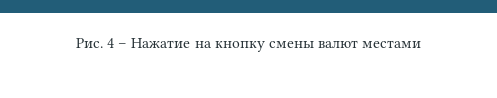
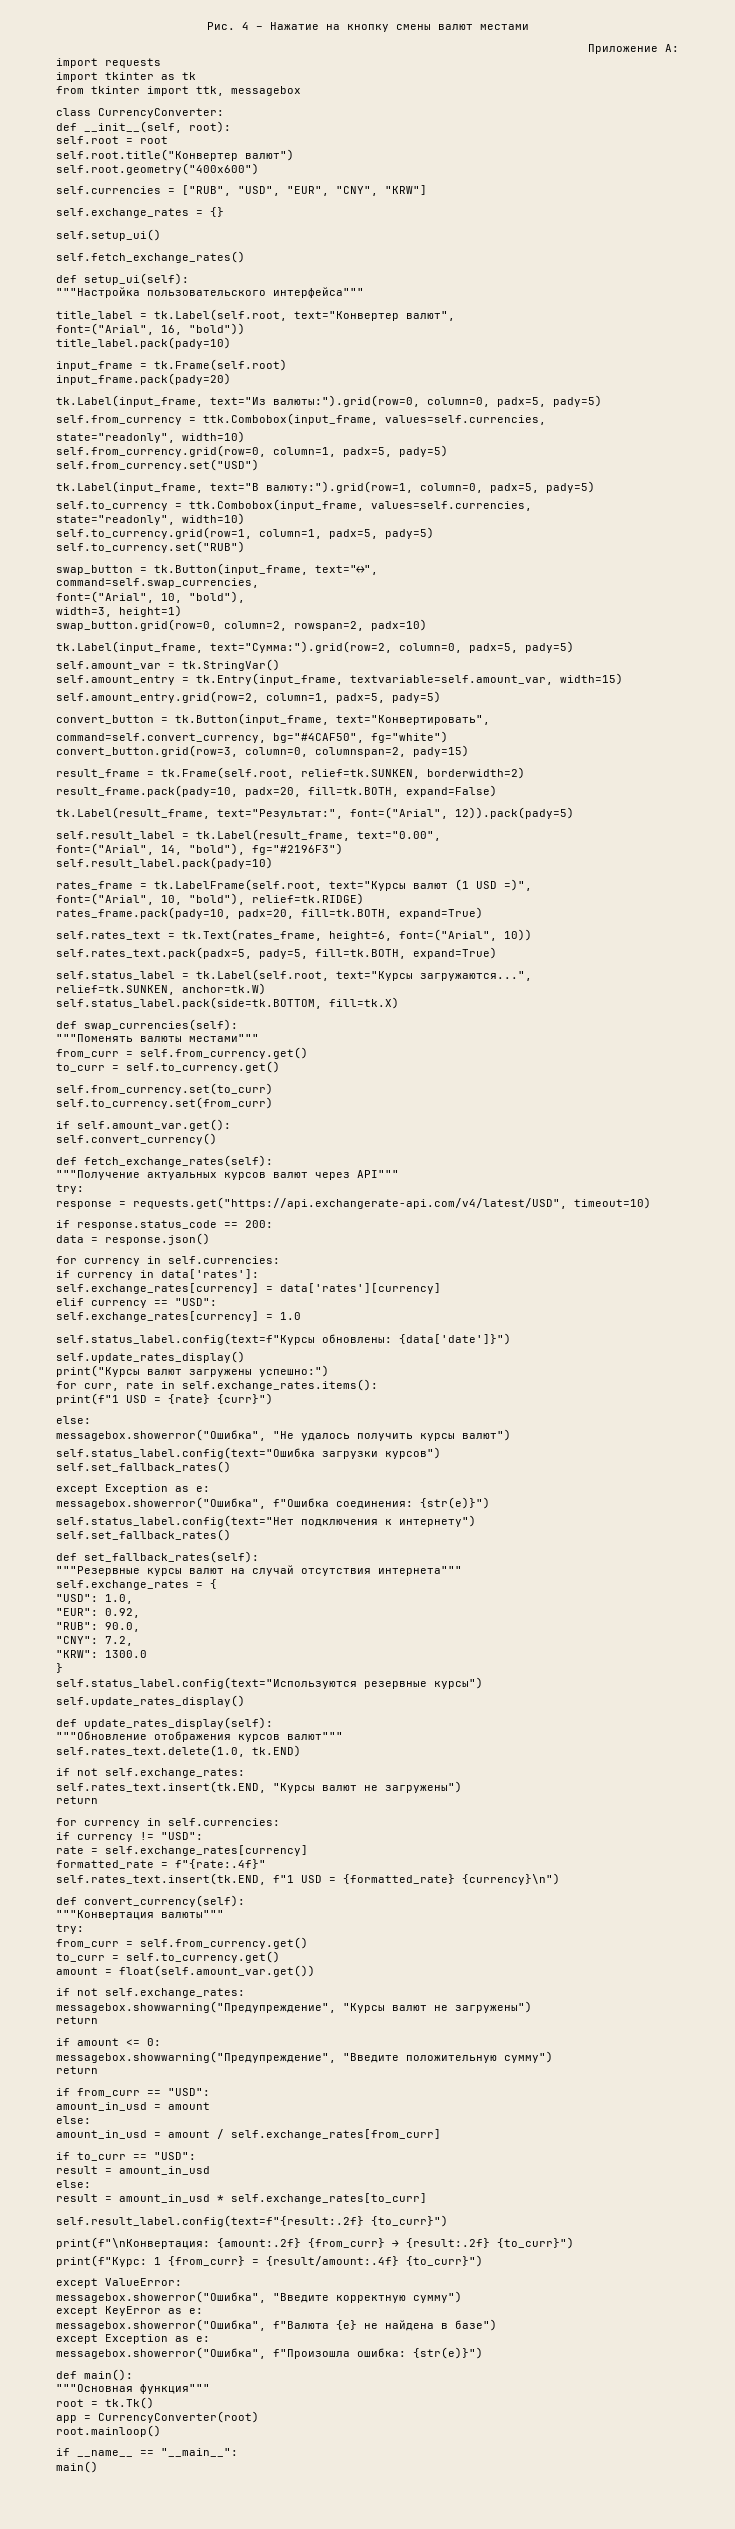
+ Приложение А:
+ import requests
+ import tkinter as tk
+ from tkinter import ttk, messagebox
+ class CurrencyConverter:
+ def __init__(self, root):
+ self.root = root
+ self.root.title("Конвертер валют")
+ self.root.geometry("400x600")
+ self.currencies = ["RUB", "USD", "EUR", "CNY", "KRW"]
+ self.exchange_rates = {}
+ self.setup_ui()
+ self.fetch_exchange_rates()
+ def setup_ui(self):
+ """Настройка пользовательского интерфейса"""
+ title_label = tk.Label(self.root, text="Конвертер валют",
+ font=("Arial", 16, "bold"))
+ title_label.pack(pady=10)
+ input_frame = tk.Frame(self.root)
+ input_frame.pack(pady=20)
+ tk.Label(input_frame, text="Из валюты:").grid(row=0, column=0, padx=5, pady=5)
+ self.from_currency = ttk.Combobox(input_frame, values=self.currencies,
+ state="readonly", width=10)
+ self.from_currency.grid(row=0, column=1, padx=5, pady=5)
+ self.from_currency.set("USD")
+ tk.Label(input_frame, text="В валюту:").grid(row=1, column=0, padx=5, pady=5)
+ self.to_currency = ttk.Combobox(input_frame, values=self.currencies,
+ state="readonly", width=10)
+ self.to_currency.grid(row=1, column=1, padx=5, pady=5)
+ self.to_currency.set("RUB")
+ swap_button = tk.Button(input_frame, text="↔",
+ command=self.swap_currencies,
+ font=("Arial", 10, "bold"),
+ width=3, height=1)
+ swap_button.grid(row=0, column=2, rowspan=2, padx=10)
+ tk.Label(input_frame, text="Сумма:").grid(row=2, column=0, padx=5, pady=5)
+ self.amount_var = tk.StringVar()
+ self.amount_entry = tk.Entry(input_frame, textvariable=self.amount_var, width=15)
+ self.amount_entry.grid(row=2, column=1, padx=5, pady=5)
+ convert_button = tk.Button(input_frame, text="Конвертировать",
+ command=self.convert_currency, bg="#4CAF50", fg="white")
+ convert_button.grid(row=3, column=0, columnspan=2, pady=15)
+ result_frame = tk.Frame(self.root, relief=tk.SUNKEN, borderwidth=2)
+ result_frame.pack(pady=10, padx=20, fill=tk.BOTH, expand=False)
+ tk.Label(result_frame, text="Результат:", font=("Arial", 12)).pack(pady=5)
+ self.result_label = tk.Label(result_frame, text="0.00",
+ font=("Arial", 14, "bold"), fg="#2196F3")
+ self.result_label.pack(pady=10)
+ rates_frame = tk.LabelFrame(self.root, text="Курсы валют (1 USD =)",
+ font=("Arial", 10, "bold"), relief=tk.RIDGE)
+ rates_frame.pack(pady=10, padx=20, fill=tk.BOTH, expand=True)
+ self.rates_text = tk.Text(rates_frame, height=6, font=("Arial", 10))
+ self.rates_text.pack(padx=5, pady=5, fill=tk.BOTH, expand=True)
+ self.status_label = tk.Label(self.root, text="Курсы загружаются...",
+ relief=tk.SUNKEN, anchor=tk.W)
+ self.status_label.pack(side=tk.BOTTOM, fill=tk.X)
+ def swap_currencies(self):
+ """Поменять валюты местами"""
+ from_curr = self.from_currency.get()
+ to_curr = self.to_currency.get()
+ self.from_currency.set(to_curr)
+ self.to_currency.set(from_curr)
+ if self.amount_var.get():
+ self.convert_currency()
+ def fetch_exchange_rates(self):
+ """Получение актуальных курсов валют через API"""
+ try:
+ response = requests.get("https://api.exchangerate-api.com/v4/latest/USD", timeout=10)
+ if response.status_code == 200:
+ data = response.json()
+ for currency in self.currencies:
+ if currency in data['rates']:
+ self.exchange_rates[currency] = data['rates'][currency]
+ elif currency == "USD":
+ self.exchange_rates[currency] = 1.0
+ self.status_label.config(text=f"Курсы обновлены: {data['date']}")
+ self.update_rates_display()
+ print("Курсы валют загружены успешно:")
+ for curr, rate in self.exchange_rates.items():
+ print(f"1 USD = {rate} {curr}")
+ else:
+ messagebox.showerror("Ошибка", "Не удалось получить курсы валют")
+ self.status_label.config(text="Ошибка загрузки курсов")
+ self.set_fallback_rates()
+ except Exception as e:
+ messagebox.showerror("Ошибка", f"Ошибка соединения: {str(e)}")
+ self.status_label.config(text="Нет подключения к интернету")
+ self.set_fallback_rates()
+ def set_fallback_rates(self):
+ """Резервные курсы валют на случай отсутствия интернета"""
+ self.exchange_rates = {
+ "USD": 1.0,
+ "EUR": 0.92,
+ "RUB": 90.0,
+ "CNY": 7.2,
+ "KRW": 1300.0
+ }
+ self.status_label.config(text="Используются резервные курсы")
+ self.update_rates_display()
+ def update_rates_display(self):
+ """Обновление отображения курсов валют"""
+ self.rates_text.delete(1.0, tk.END)
+ if not self.exchange_rates:
+ self.rates_text.insert(tk.END, "Курсы валют не загружены")
+ return
+ for currency in self.currencies:
+ if currency != "USD":
+ rate = self.exchange_rates[currency]
+ formatted_rate = f"{rate:.4f}"
+ self.rates_text.insert(tk.END, f"1 USD = {formatted_rate} {currency}\n")
+ def convert_currency(self):
+ """Конвертация валюты"""
+ try:
+ from_curr = self.from_currency.get()
+ to_curr = self.to_currency.get()
+ amount = float(self.amount_var.get())
+ if not self.exchange_rates:
+ messagebox.showwarning("Предупреждение", "Курсы валют не загружены")
+ return
+ if amount <= 0:
+ messagebox.showwarning("Предупреждение", "Введите положительную сумму")
+ return
+ if from_curr == "USD":
+ amount_in_usd = amount
+ else:
+ amount_in_usd = amount / self.exchange_rates[from_curr]
+ if to_curr == "USD":
+ result = amount_in_usd
+ else:
+ result = amount_in_usd * self.exchange_rates[to_curr]
+ self.result_label.config(text=f"{result:.2f} {to_curr}")
+ print(f"\nКонвертация: {amount:.2f} {from_curr} → {result:.2f} {to_curr}")
+ print(f"Курс: 1 {from_curr} = {result/amount:.4f} {to_curr}")
+ except ValueError:
+ messagebox.showerror("Ошибка", "Введите корректную сумму")
+ except KeyError as e:
+ messagebox.showerror("Ошибка", f"Валюта {e} не найдена в базе")
+ except Exception as e:
+ messagebox.showerror("Ошибка", f"Произошла ошибка: {str(e)}")
+ def main():
+ """Основная функция"""
+ root = tk.Tk()
+ app = CurrencyConverter(root)
+ root.mainloop()
+ if __name__ == "__main__":
+ main()

